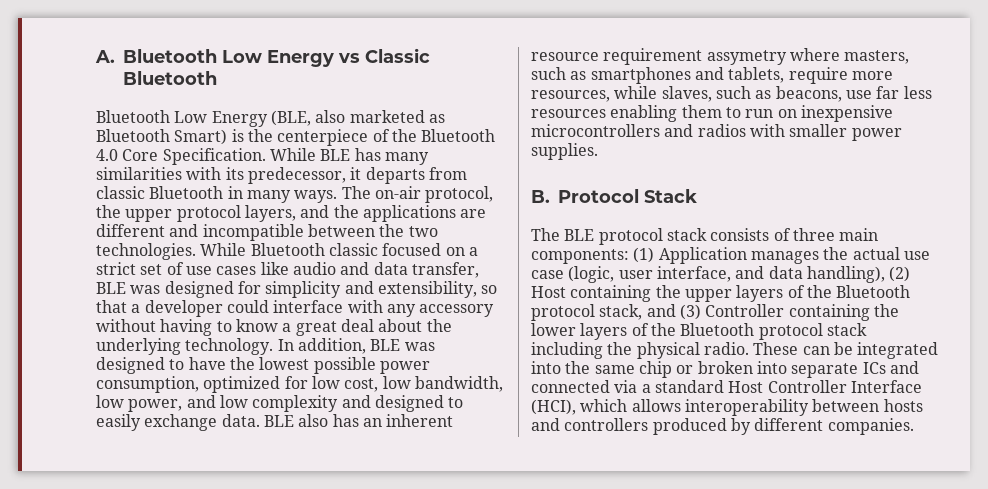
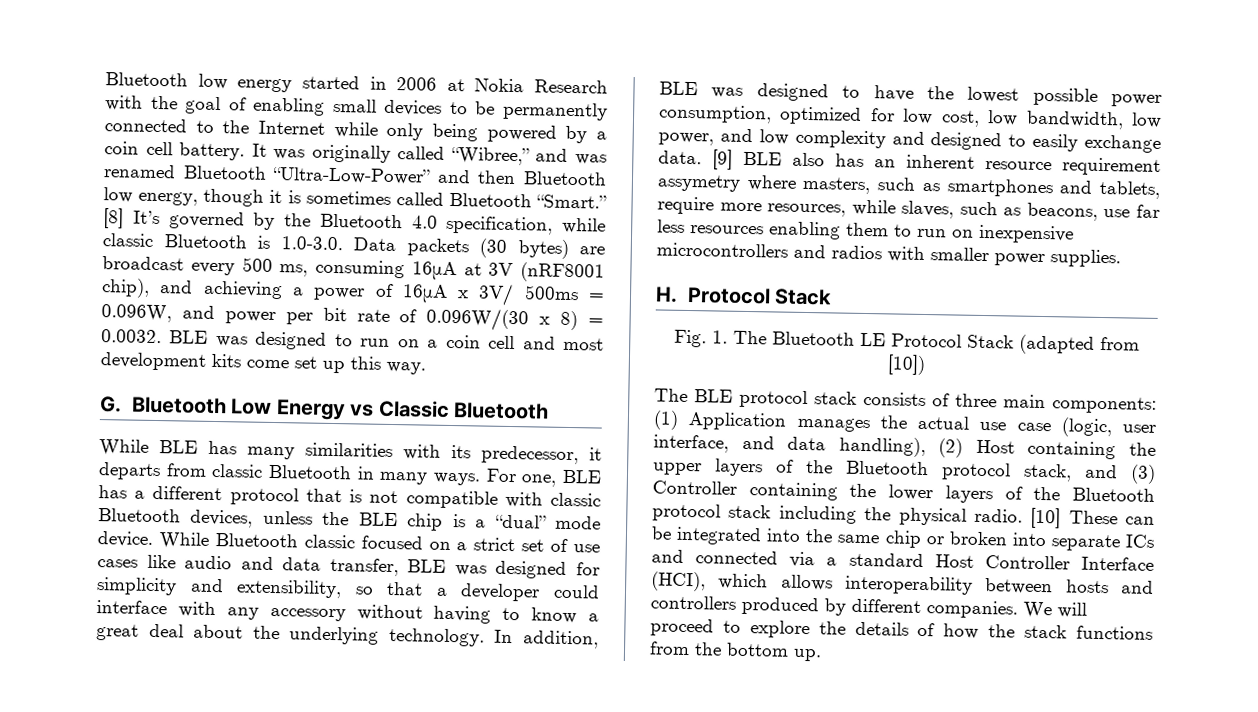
- A. Bluetooth Low Energy vs Classic Bluetooth
+ Bluetooth low energy started in 2006 at Nokia Research with the goal of enabling small devices to be permanently connected to the Internet while only being powered by a coin cell battery. It was originally called “Wibree,” and was renamed Bluetooth “Ultra-Low-Power” and then Bluetooth low energy, though it is sometimes called Bluetooth “Smart.” [8] It’s governed by the Bluetooth 4.0 specification, while classic Bluetooth is 1.0-3.0. Data packets (30 bytes) are broadcast every 500 ms, consuming 16μA at 3V (nRF8001 chip), and achieving a power of 16μA x 3V/ 500ms = 0.096W, and power per bit rate of 0.096W/(30 x 8) = 0.0032. BLE was designed to run on a coin cell and most development kits come set up this way.
+ G. Bluetooth Low Energy vs Classic Bluetooth
- Bluetooth Low Energy (BLE, also marketed as Bluetooth Smart) is the centerpiece of the Bluetooth 4.0 Core Specification.
- The on-air protocol, the upper protocol layers, and the applications are different and incompatible between the two technologies.
+ For one, BLE has a different protocol that is not compatible with classic Bluetooth devices, unless the BLE chip is a “dual” mode device.
- BLE also has an inherent resource requirement assymetry where masters, such as smartphones and tablets, require more resources, while slaves, such as beacons, use far less resources enabling them to run on inexpensive microcontrollers and radios with smaller power supplies.
+ [9] BLE also has an inherent resource requirement assymetry where masters, such as smartphones and tablets, require more resources, while slaves, such as beacons, use far less resources enabling them to run on inexpensive microcontrollers and radios with smaller power supplies.
- B. Protocol Stack
+ H. Protocol Stack
+ Fig. 1. The Bluetooth LE Protocol Stack (adapted from [10])
- These can be integrated into the same chip or broken into separate ICs and connected via a standard Host Controller Interface (HCI), which allows interoperability between hosts and controllers produced by different companies.
+ [10] These can be integrated into the same chip or broken into separate ICs and connected via a standard Host Controller Interface (HCI), which allows interoperability between hosts and controllers produced by different companies.
+ We will proceed to explore the details of how the stack functions from the bottom up.

